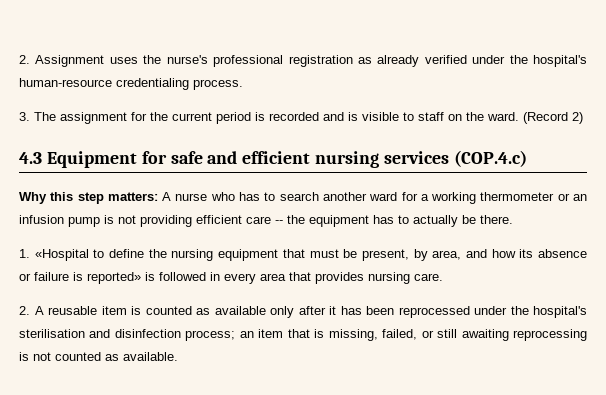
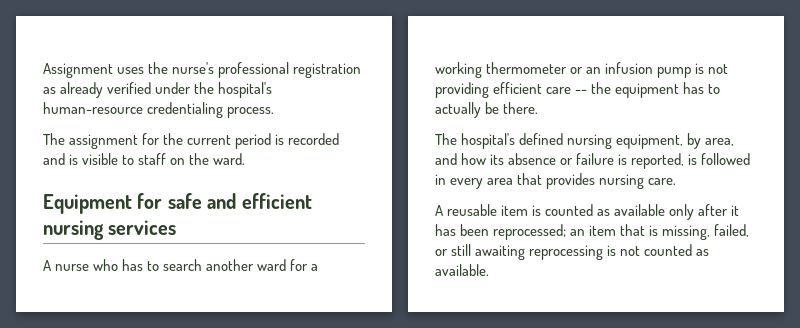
- 2. Assignment uses the nurse's professional registration as already verified under the hospital's human-resource credentialing process.
+ Assignment uses the nurse's professional registration as already verified under the hospital's human-resource credentialing process.
- 3. The assignment for the current period is recorded and is visible to staff on the ward. (Record 2)
- 4.3 Equipment for safe and efficient nursing services (COP.4.c)
- Why this step matters: A nurse who has to search another ward for a working thermometer or an infusion pump is not providing efficient care -- the equipment has to actually be there.
+ The assignment for the current period is recorded and is visible to staff on the ward.
+ Equipment for safe and efficient nursing services
+ A nurse who has to search another ward for a working thermometer or an infusion pump is not providing efficient care -- the equipment has to actually be there.
- 1. «Hospital to define the nursing equipment that must be present, by area, and how its absence or failure is reported» is followed in every area that provides nursing care.
+ The hospital's defined nursing equipment, by area, and how its absence or failure is reported, is followed in every area that provides nursing care.
- 2. A reusable item is counted as available only after it has been reprocessed under the hospital's sterilisation and disinfection process; an item that is missing, failed, or still awaiting reprocessing is not counted as available.
+ A reusable item is counted as available only after it has been reprocessed; an item that is missing, failed, or still awaiting reprocessing is not counted as available.

